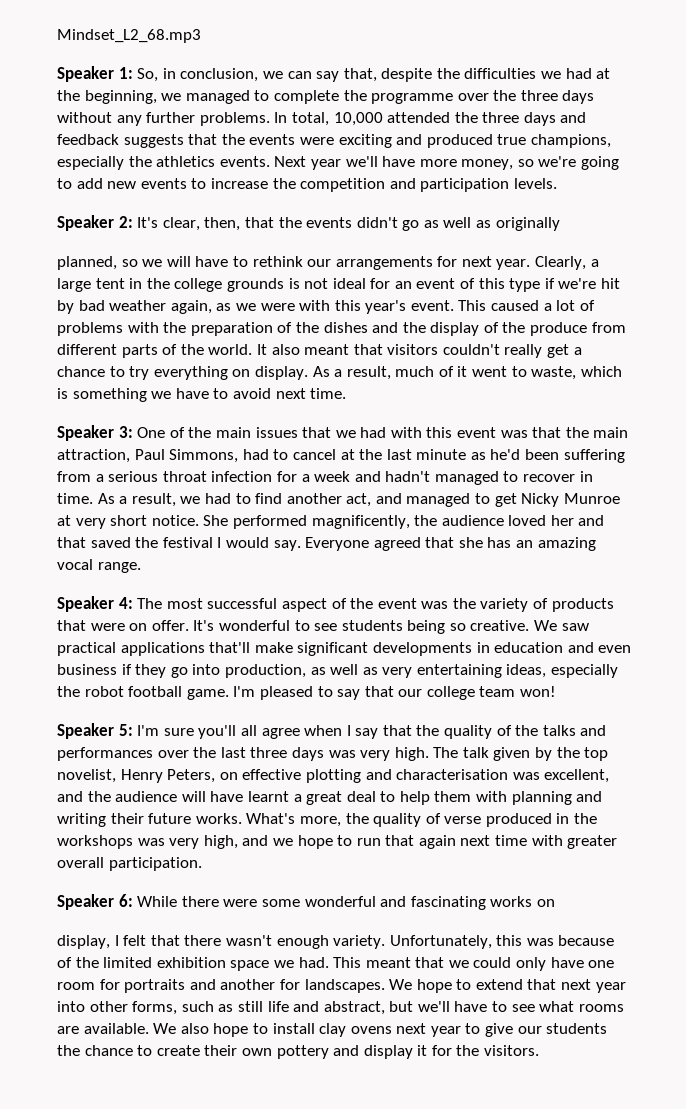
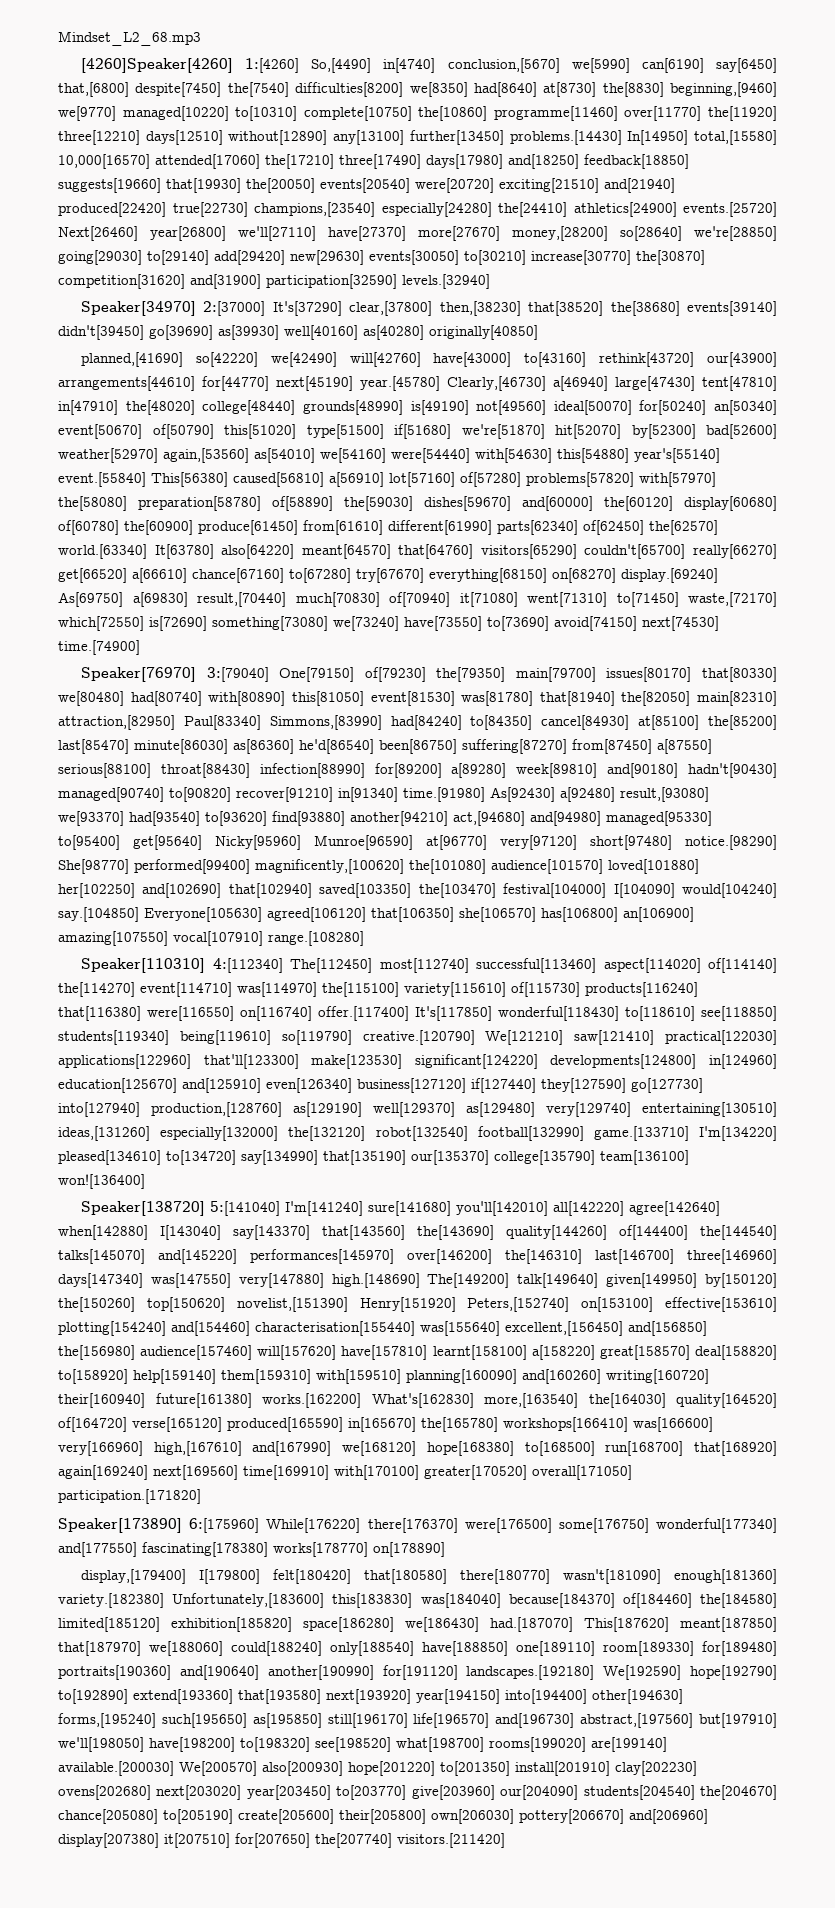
- Speaker 1: So, in conclusion, we can say that, despite the difficulties we had at the beginning, we managed to complete the programme over the three days without any further problems. In total, 10,000 attended the three days and feedback suggests that the events were exciting and produced true champions, especially the athletics events. Next year we'll have more money, so we're going to add new events to increase the competition and participation levels.
- Speaker 2: It's clear, then, that the events didn't go as well as originally
- planned, so we will have to rethink our arrangements for next year. Clearly, a large tent in the college grounds is not ideal for an event of this type if we're hit by bad weather again, as we were with this year's event. This caused a lot of problems with the preparation of the dishes and the display of the produce from different parts of the world. It also meant that visitors couldn't really get a chance to try everything on display. As a result, much of it went to waste, which is something we have to avoid next time.
- Speaker 3: One of the main issues that we had with this event was that the main attraction, Paul Simmons, had to cancel at the last minute as he'd been suffering from a serious throat infection for a week and hadn't managed to recover in time. As a result, we had to find another act, and managed to get Nicky Munroe at very short notice. She performed magnificently, the audience loved her and that saved the festival I would say. Everyone agreed that she has an amazing vocal range.
- Speaker 4: The most successful aspect of the event was the variety of products that were on offer. It's wonderful to see students being so creative. We saw practical applications that'll make significant developments in education and even business if they go into production, as well as very entertaining ideas, especially the robot football game. I'm pleased to say that our college team won!
- Speaker 5: I'm sure you'll all agree when I say that the quality of the talks and performances over the last three days was very high. The talk given by the top novelist, Henry Peters, on effective plotting and characterisation was excellent, and the audience will have learnt a great deal to help them with planning and writing their future works. What's more, the quality of verse produced in the workshops was very high, and we hope to run that again next time with greater overall participation.
- Speaker 6: While there were some wonderful and fascinating works on
- display, I felt that there wasn't enough variety. Unfortunately, this was because of the limited exhibition space we had. This meant that we could only have one room for portraits and another for landscapes. We hope to extend that next year into other forms, such as still life and abstract, but we'll have to see what rooms are available. We also hope to install clay ovens next year to give our students the chance to create their own pottery and display it for the visitors.
+ [4260]Speaker[4260] 1:[4260] So,[4490] in[4740] conclusion,[5670] we[5990] can[6190] say[6450] that,[6800] despite[7450] the[7540] difficulties[8200] we[8350] had[8640] at[8730] the[8830] beginning,[9460] we[9770] managed[10220] to[10310] complete[10750] the[10860] programme[11460] over[11770] the[11920] three[12210] days[12510] without[12890] any[13100] further[13450] problems.[14430] In[14950] total,[15580] 10,000[16570] attended[17060] the[17210] three[17490] days[17980] and[18250] feedback[18850] suggests[19660] that[19930] the[20050] events[20540] were[20720] exciting[21510] and[21940] produced[22420] true[22730] champions,[23540] especially[24280] the[24410] athletics[24900] events.[25720] Next[26460] year[26800] we'll[27110] have[27370] more[27670] money,[28200] so[28640] we're[28850] going[29030] to[29140] add[29420] new[29630] events[30050] to[30210] increase[30770] the[30870] competition[31620] and[31900] participation[32590] levels.[32940]
+ Speaker[34970] 2:[37000] It's[37290] clear,[37800] then,[38230] that[38520] the[38680] events[39140] didn't[39450] go[39690] as[39930] well[40160] as[40280] originally[40850]
+ planned,[41690] so[42220] we[42490] will[42760] have[43000] to[43160] rethink[43720] our[43900] arrangements[44610] for[44770] next[45190] year.[45780] Clearly,[46730] a[46940] large[47430] tent[47810] in[47910] the[48020] college[48440] grounds[48990] is[49190] not[49560] ideal[50070] for[50240] an[50340] event[50670] of[50790] this[51020] type[51500] if[51680] we're[51870] hit[52070] by[52300] bad[52600] weather[52970] again,[53560] as[54010] we[54160] were[54440] with[54630] this[54880] year's[55140] event.[55840] This[56380] caused[56810] a[56910] lot[57160] of[57280] problems[57820] with[57970] the[58080] preparation[58780] of[58890] the[59030] dishes[59670] and[60000] the[60120] display[60680] of[60780] the[60900] produce[61450] from[61610] different[61990] parts[62340] of[62450] the[62570] world.[63340] It[63780] also[64220] meant[64570] that[64760] visitors[65290] couldn't[65700] really[66270] get[66520] a[66610] chance[67160] to[67280] try[67670] everything[68150] on[68270] display.[69240] As[69750] a[69830] result,[70440] much[70830] of[70940] it[71080] went[71310] to[71450] waste,[72170] which[72550] is[72690] something[73080] we[73240] have[73550] to[73690] avoid[74150] next[74530] time.[74900]
+ Speaker[76970] 3:[79040] One[79150] of[79230] the[79350] main[79700] issues[80170] that[80330] we[80480] had[80740] with[80890] this[81050] event[81530] was[81780] that[81940] the[82050] main[82310] attraction,[82950] Paul[83340] Simmons,[83990] had[84240] to[84350] cancel[84930] at[85100] the[85200] last[85470] minute[86030] as[86360] he'd[86540] been[86750] suffering[87270] from[87450] a[87550] serious[88100] throat[88430] infection[88990] for[89200] a[89280] week[89810] and[90180] hadn't[90430] managed[90740] to[90820] recover[91210] in[91340] time.[91980] As[92430] a[92480] result,[93080] we[93370] had[93540] to[93620] find[93880] another[94210] act,[94680] and[94980] managed[95330] to[95400] get[95640] Nicky[95960] Munroe[96590] at[96770] very[97120] short[97480] notice.[98290] She[98770] performed[99400] magnificently,[100620] the[101080] audience[101570] loved[101880] her[102250] and[102690] that[102940] saved[103350] the[103470] festival[104000] I[104090] would[104240] say.[104850] Everyone[105630] agreed[106120] that[106350] she[106570] has[106800] an[106900] amazing[107550] vocal[107910] range.[108280]
+ Speaker[110310] 4:[112340] The[112450] most[112740] successful[113460] aspect[114020] of[114140] the[114270] event[114710] was[114970] the[115100] variety[115610] of[115730] products[116240] that[116380] were[116550] on[116740] offer.[117400] It's[117850] wonderful[118430] to[118610] see[118850] students[119340] being[119610] so[119790] creative.[120790] We[121210] saw[121410] practical[122030] applications[122960] that'll[123300] make[123530] significant[124220] developments[124800] in[124960] education[125670] and[125910] even[126340] business[127120] if[127440] they[127590] go[127730] into[127940] production,[128760] as[129190] well[129370] as[129480] very[129740] entertaining[130510] ideas,[131260] especially[132000] the[132120] robot[132540] football[132990] game.[133710] I'm[134220] pleased[134610] to[134720] say[134990] that[135190] our[135370] college[135790] team[136100] won![136400]
+ Speaker[138720] 5:[141040] I'm[141240] sure[141680] you'll[142010] all[142220] agree[142640] when[142880] I[143040] say[143370] that[143560] the[143690] quality[144260] of[144400] the[144540] talks[145070] and[145220] performances[145970] over[146200] the[146310] last[146700] three[146960] days[147340] was[147550] very[147880] high.[148690] The[149200] talk[149640] given[149950] by[150120] the[150260] top[150620] novelist,[151390] Henry[151920] Peters,[152740] on[153100] effective[153610] plotting[154240] and[154460] characterisation[155440] was[155640] excellent,[156450] and[156850] the[156980] audience[157460] will[157620] have[157810] learnt[158100] a[158220] great[158570] deal[158820] to[158920] help[159140] them[159310] with[159510] planning[160090] and[160260] writing[160720] their[160940] future[161380] works.[162200] What's[162830] more,[163540] the[164030] quality[164520] of[164720] verse[165120] produced[165590] in[165670] the[165780] workshops[166410] was[166600] very[166960] high,[167610] and[167990] we[168120] hope[168380] to[168500] run[168700] that[168920] again[169240] next[169560] time[169910] with[170100] greater[170520] overall[171050] participation.[171820]
+ Speaker[173890] 6:[175960] While[176220] there[176370] were[176500] some[176750] wonderful[177340] and[177550] fascinating[178380] works[178770] on[178890]
+ display,[179400] I[179800] felt[180420] that[180580] there[180770] wasn't[181090] enough[181360] variety.[182380] Unfortunately,[183600] this[183830] was[184040] because[184370] of[184460] the[184580] limited[185120] exhibition[185820] space[186280] we[186430] had.[187070] This[187620] meant[187850] that[187970] we[188060] could[188240] only[188540] have[188850] one[189110] room[189330] for[189480] portraits[190360] and[190640] another[190990] for[191120] landscapes.[192180] We[192590] hope[192790] to[192890] extend[193360] that[193580] next[193920] year[194150] into[194400] other[194630] forms,[195240] such[195650] as[195850] still[196170] life[196570] and[196730] abstract,[197560] but[197910] we'll[198050] have[198200] to[198320] see[198520] what[198700] rooms[199020] are[199140] available.[200030] We[200570] also[200930] hope[201220] to[201350] install[201910] clay[202230] ovens[202680] next[203020] year[203450] to[203770] give[203960] our[204090] students[204540] the[204670] chance[205080] to[205190] create[205600] their[205800] own[206030] pottery[206670] and[206960] display[207380] it[207510] for[207650] the[207740] visitors.[211420]

